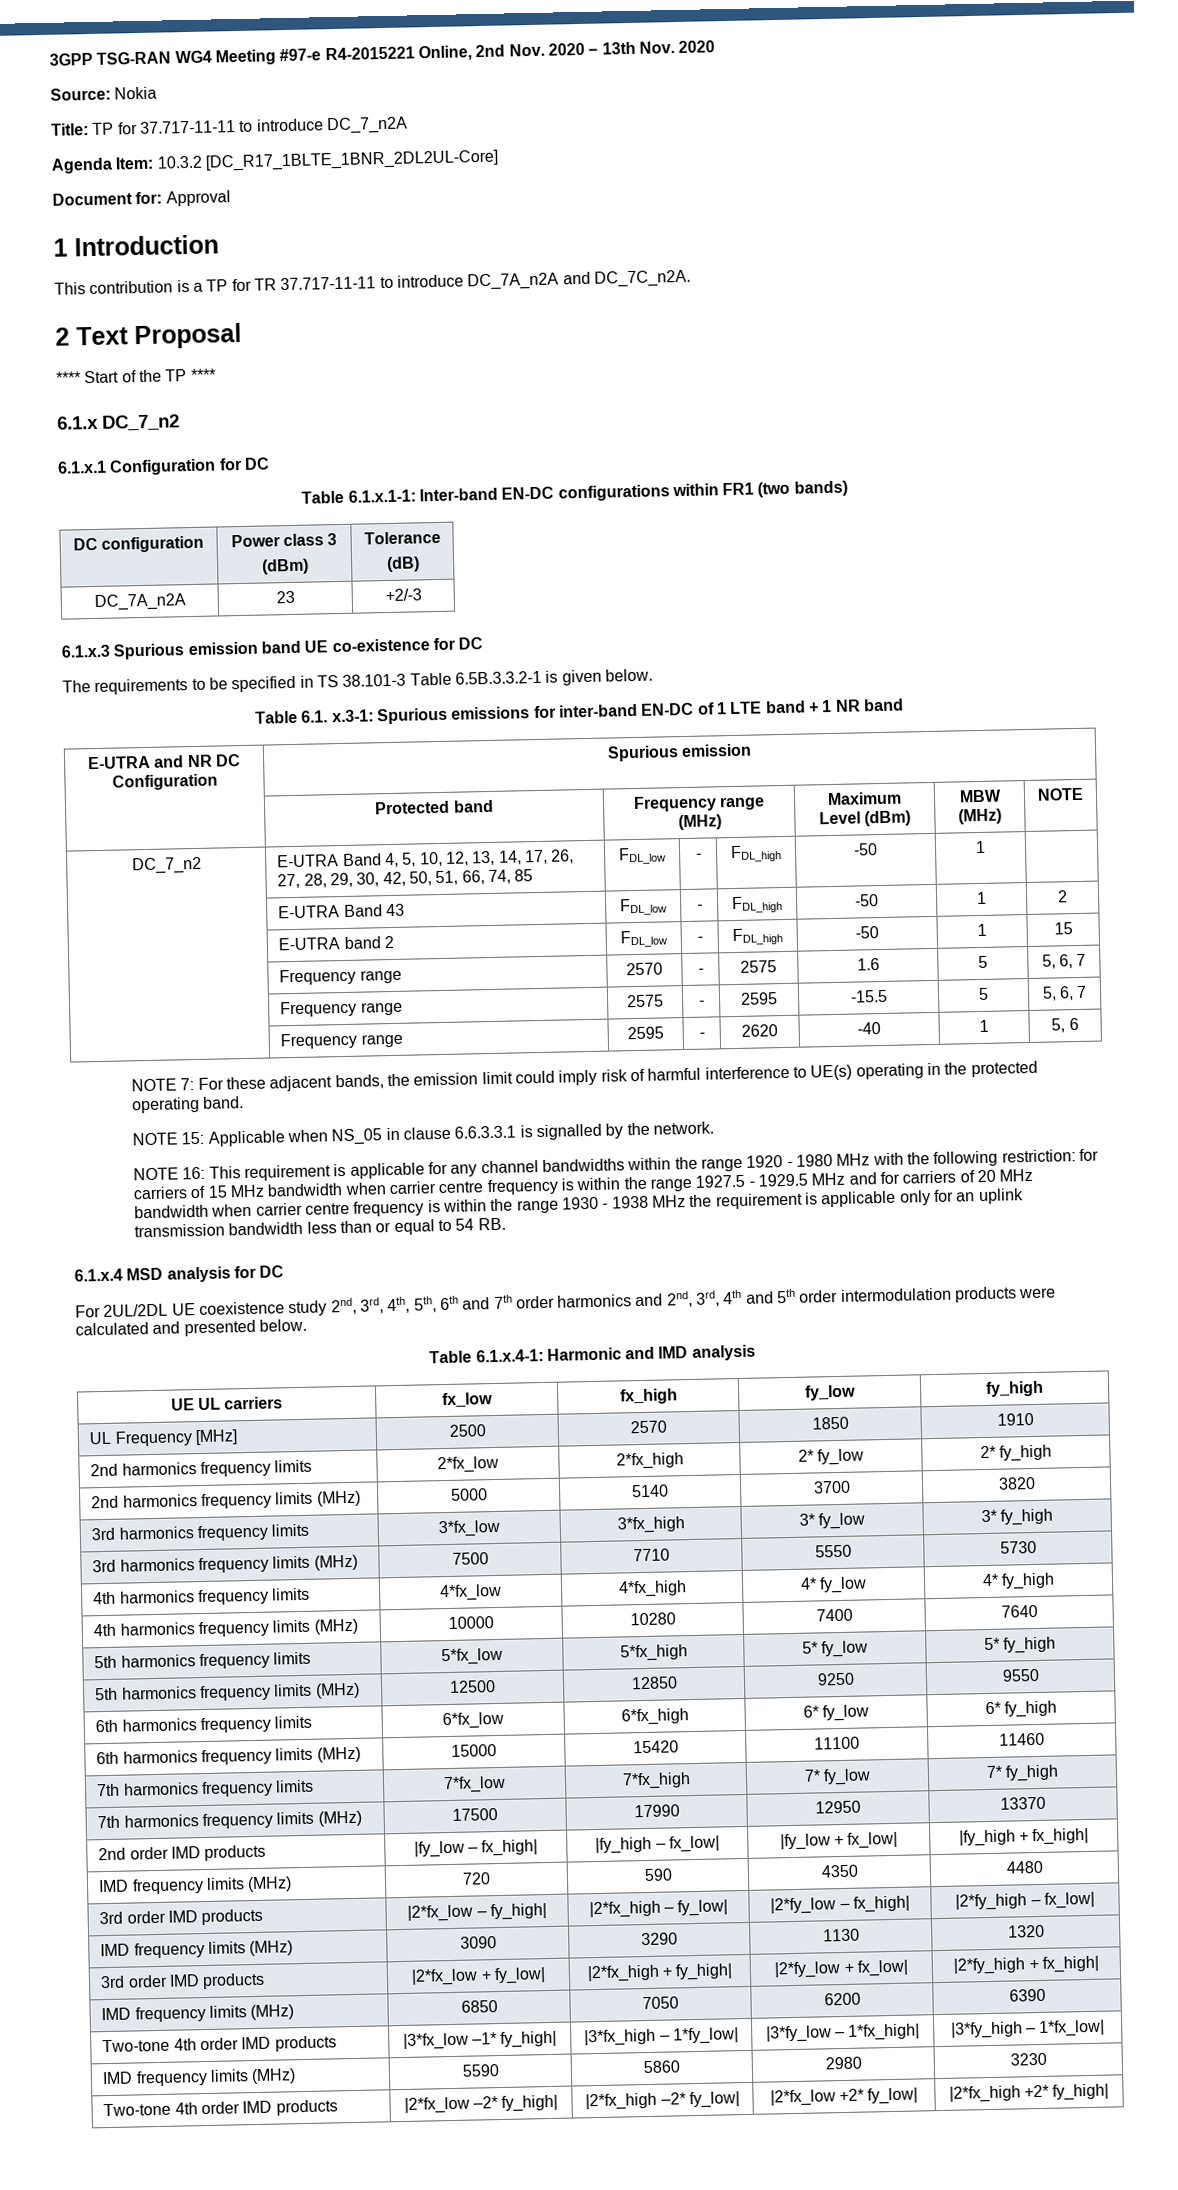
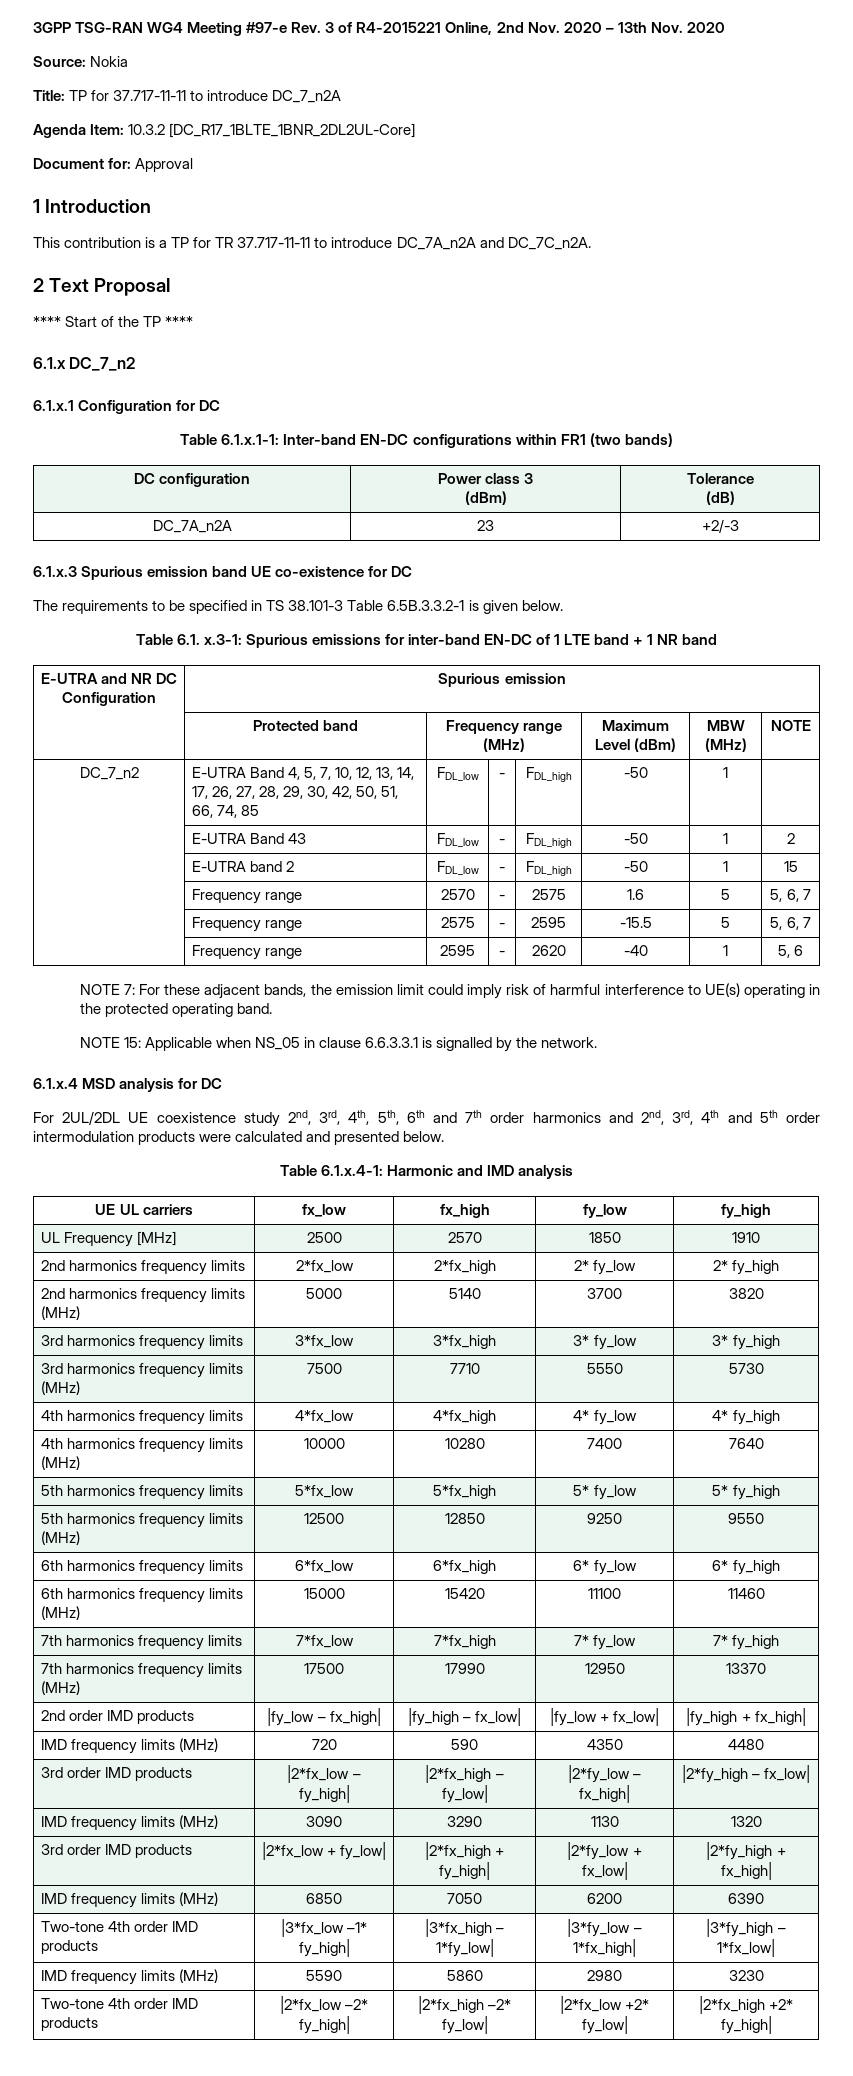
- 3GPP TSG-RAN WG4 Meeting #97-e R4-2015221 Online, 2nd Nov. 2020 – 13th Nov. 2020
+ 3GPP TSG-RAN WG4 Meeting #97-e Rev. 3 of R4-2015221 Online, 2nd Nov. 2020 – 13th Nov. 2020
- DC_7_n2 | E-UTRA Band 4, 5, 10, 12, 13, 14, 17, 26, 27, 28, 29, 30, 42, 50, 51, 66, 74, 85 | FDL_low | - | FDL_high | -50 | 1 |
+ DC_7_n2 | E-UTRA Band 4, 5, 7, 10, 12, 13, 14, 17, 26, 27, 28, 29, 30, 42, 50, 51, 66, 74, 85 | FDL_low | - | FDL_high | -50 | 1 |
- NOTE 16: This requirement is applicable for any channel bandwidths within the range 1920 - 1980 MHz with the following restriction: for carriers of 15 MHz bandwidth when carrier centre frequency is within the range 1927.5 - 1929.5 MHz and for carriers of 20 MHz bandwidth when carrier centre frequency is within the range 1930 - 1938 MHz the requirement is applicable only for an uplink transmission bandwidth less than or equal to 54 RB.

